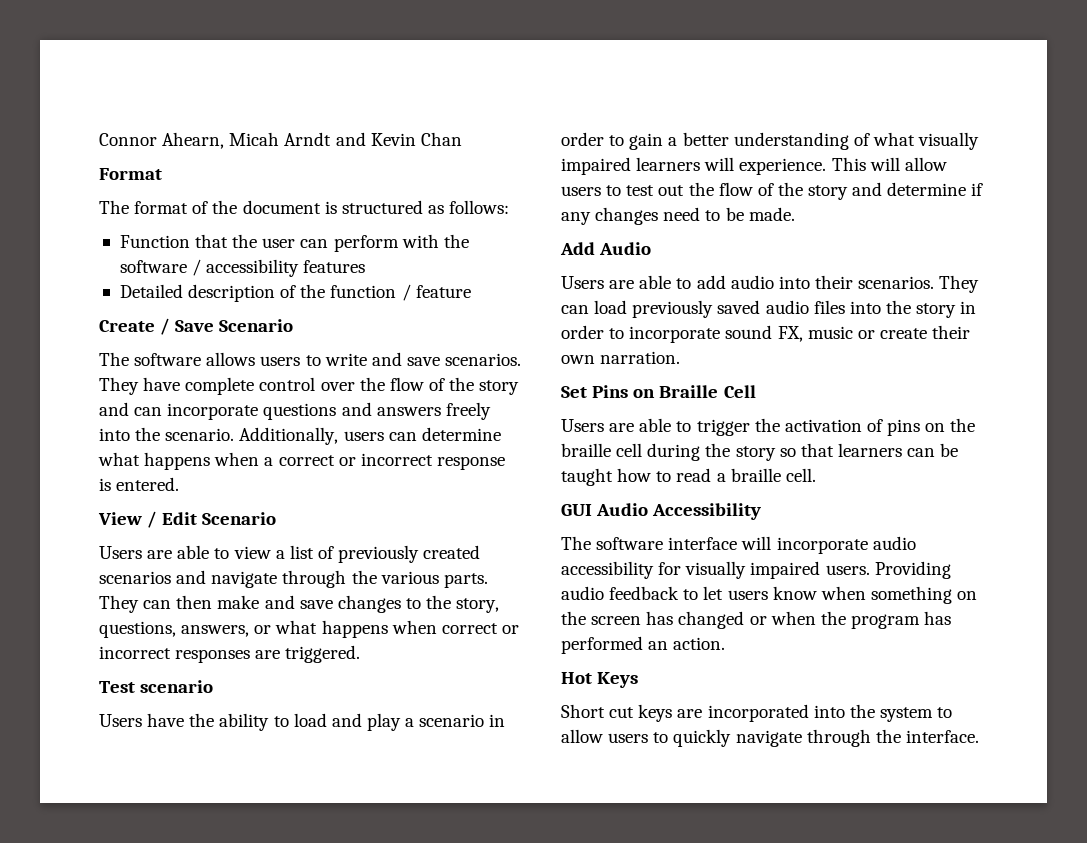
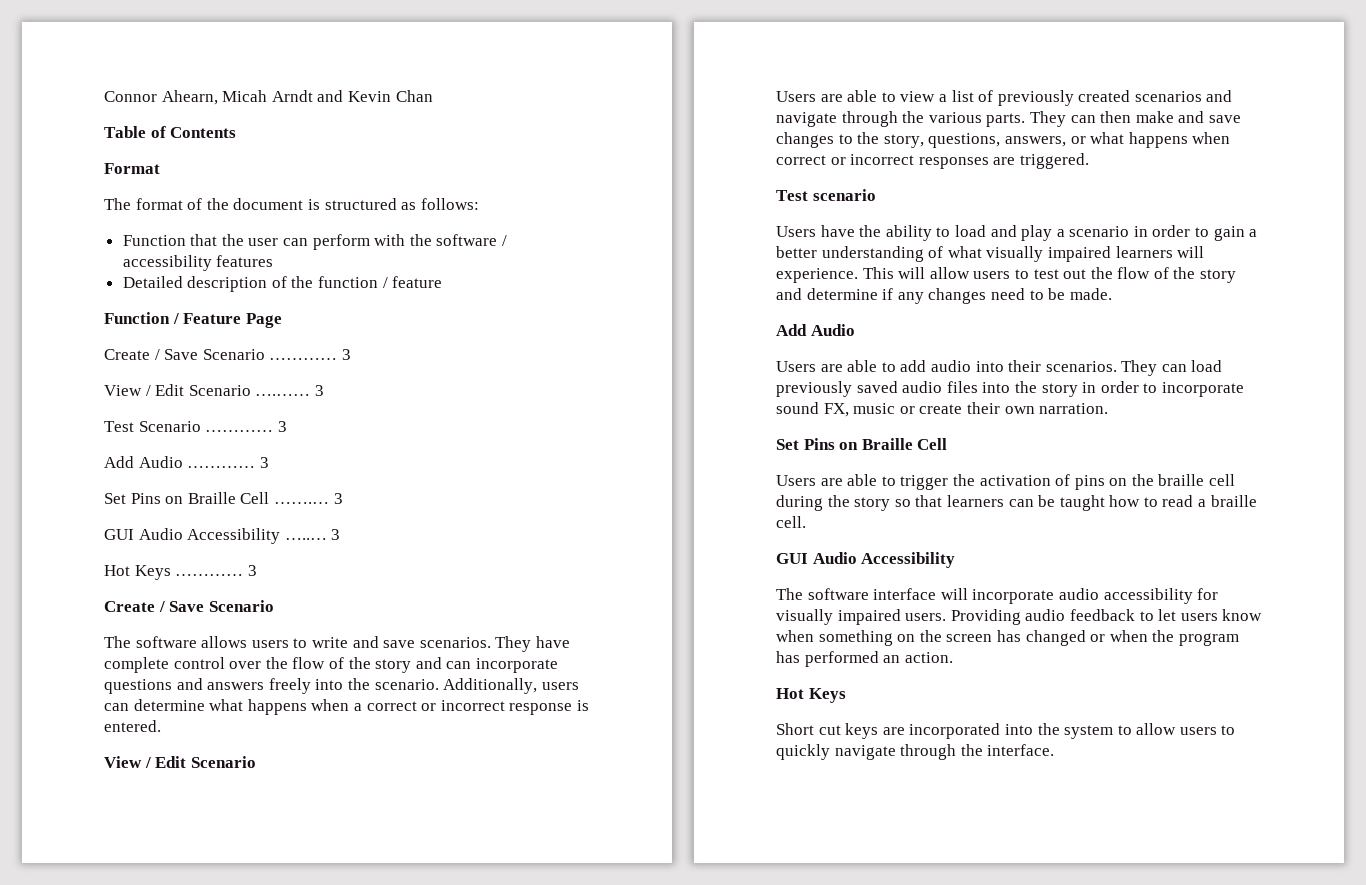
+ Table of Contents
+ Function / Feature Page
+ Create / Save Scenario ………… 3
+ View / Edit Scenario ….…… 3
+ Test Scenario ………… 3
+ Add Audio ………… 3
+ Set Pins on Braille Cell …….… 3
+ GUI Audio Accessibility …..… 3
+ Hot Keys ………… 3

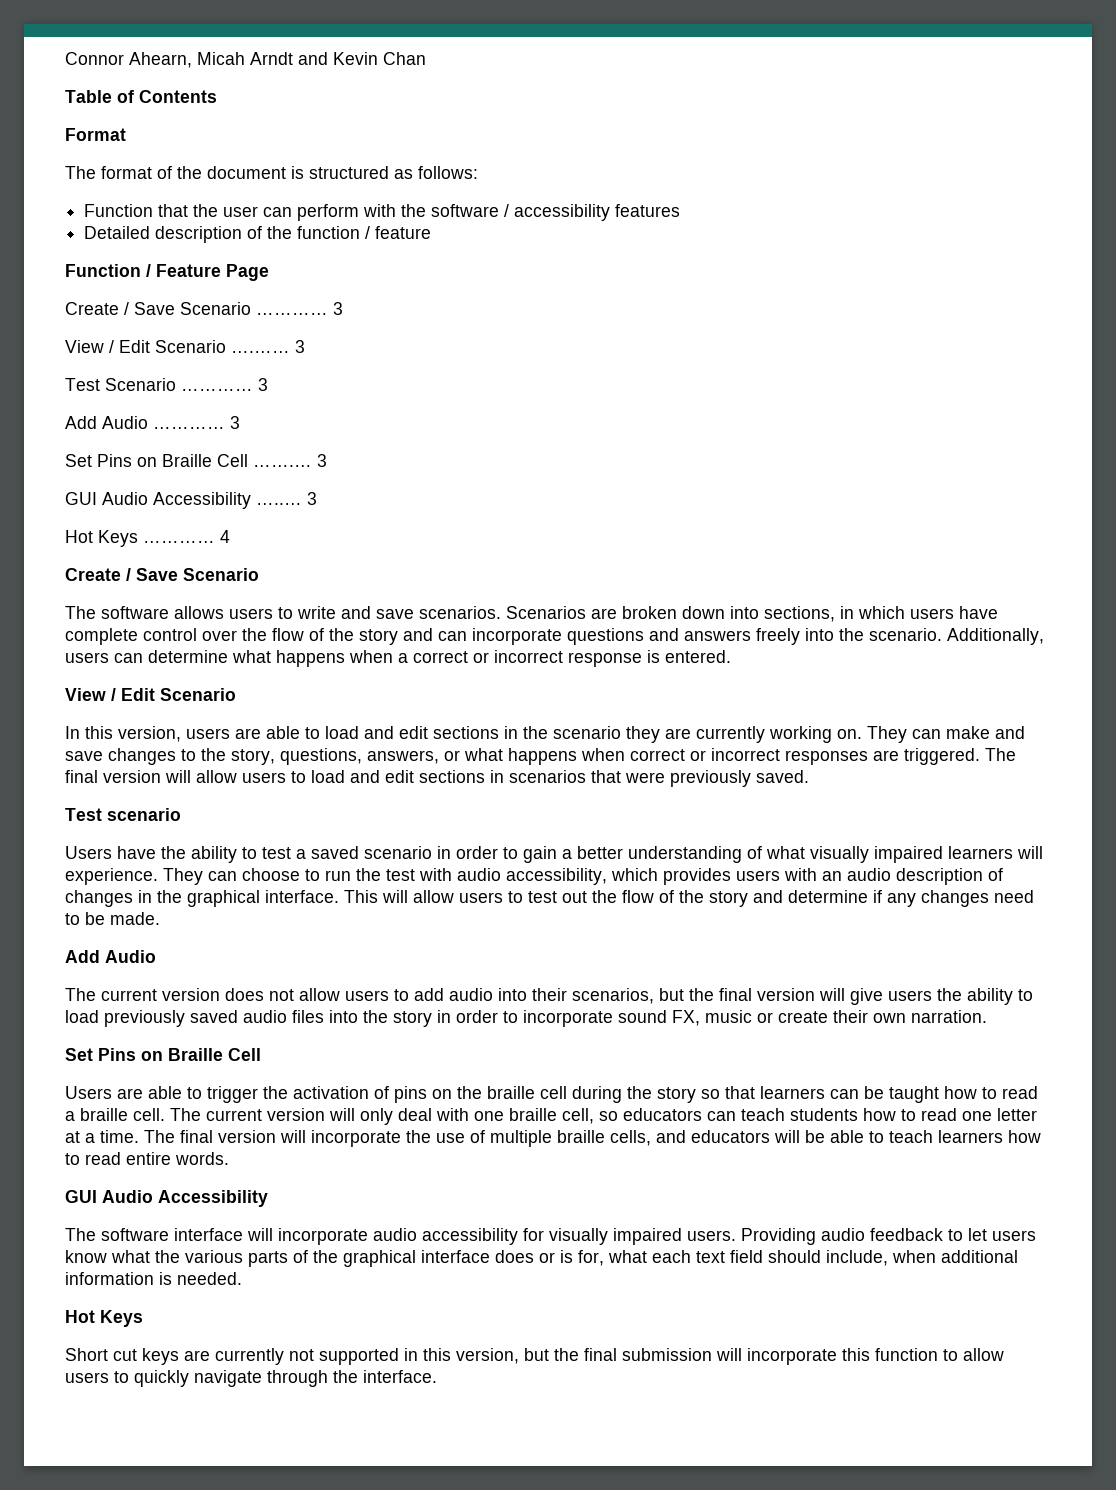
- Hot Keys ………… 3
+ Hot Keys ………… 4
- They have complete control over the flow of the story and can incorporate questions and answers freely into the scenario.
+ Scenarios are broken down into sections, in which users have complete control over the flow of the story and can incorporate questions and answers freely into the scenario.
- Users are able to view a list of previously created scenarios and navigate through the various parts. They can then make and save changes to the story, questions, answers, or what happens when correct or incorrect responses are triggered.
+ In this version, users are able to load and edit sections in the scenario they are currently working on. They can make and save changes to the story, questions, answers, or what happens when correct or incorrect responses are triggered. The final version will allow users to load and edit sections in scenarios that were previously saved.
- Users have the ability to load and play a scenario in order to gain a better understanding of what visually impaired learners will experience.
+ Users have the ability to test a saved scenario in order to gain a better understanding of what visually impaired learners will experience.
+ They can choose to run the test with audio accessibility, which provides users with an audio description of changes in the graphical interface.
- Users are able to add audio into their scenarios. They can load previously saved audio files into the story in order to incorporate sound FX, music or create their own narration.
+ The current version does not allow users to add audio into their scenarios, but the final version will give users the ability to load previously saved audio files into the story in order to incorporate sound FX, music or create their own narration.
+ The current version will only deal with one braille cell, so educators can teach students how to read one letter at a time. The final version will incorporate the use of multiple braille cells, and educators will be able to teach learners how to read entire words.
- Providing audio feedback to let users know when something on the screen has changed or when the program has performed an action.
+ Providing audio feedback to let users know what the various parts of the graphical interface does or is for, what each text field should include, when additional information is needed.
- Short cut keys are incorporated into the system to allow users to quickly navigate through the interface.
+ Short cut keys are currently not supported in this version, but the final submission will incorporate this function to allow users to quickly navigate through the interface.

